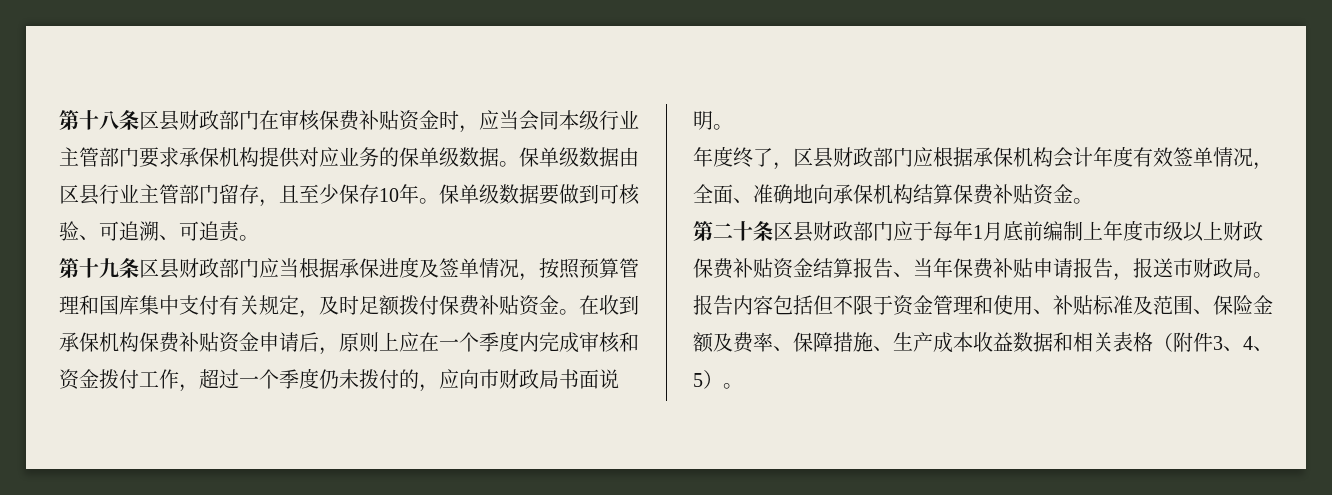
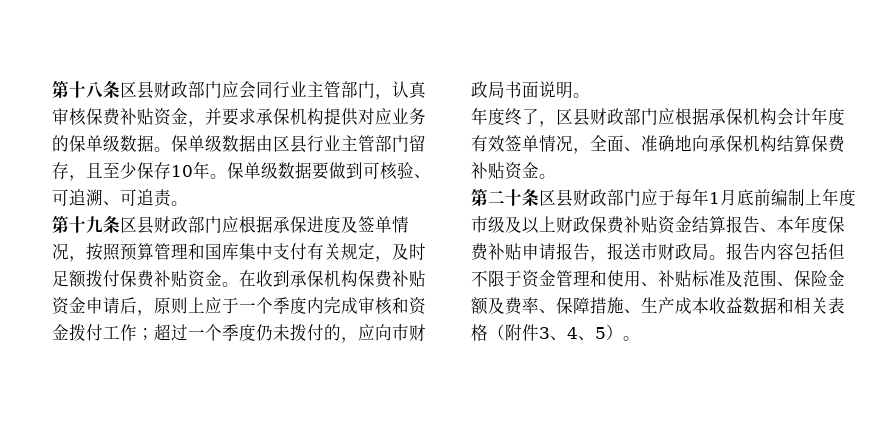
- 第十八条区县财政部门在审核保费补贴资金时，应当会同本级行业主管部门要求承保机构提供对应业务的保单级数据。
+ 第十八条区县财政部门应会同行业主管部门，认真审核保费补贴资金，并要求承保机构提供对应业务的保单级数据。
- 第十九条区县财政部门应当根据承保进度及签单情况，按照预算管理和国库集中支付有关规定，及时足额拨付保费补贴资金。
+ 第十九条区县财政部门应根据承保进度及签单情况，按照预算管理和国库集中支付有关规定，及时足额拨付保费补贴资金。
- 在收到承保机构保费补贴资金申请后，原则上应在一个季度内完成审核和资金拨付工作，超过一个季度仍未拨付的，应向市财政局书面说明。
+ 在收到承保机构保费补贴资金申请后，原则上应于一个季度内完成审核和资金拨付工作；超过一个季度仍未拨付的，应向市财政局书面说明。
- 第二十条区县财政部门应于每年1月底前编制上年度市级以上财政保费补贴资金结算报告、当年保费补贴申请报告，报送市财政局。
+ 第二十条区县财政部门应于每年1月底前编制上年度市级及以上财政保费补贴资金结算报告、本年度保费补贴申请报告，报送市财政局。

